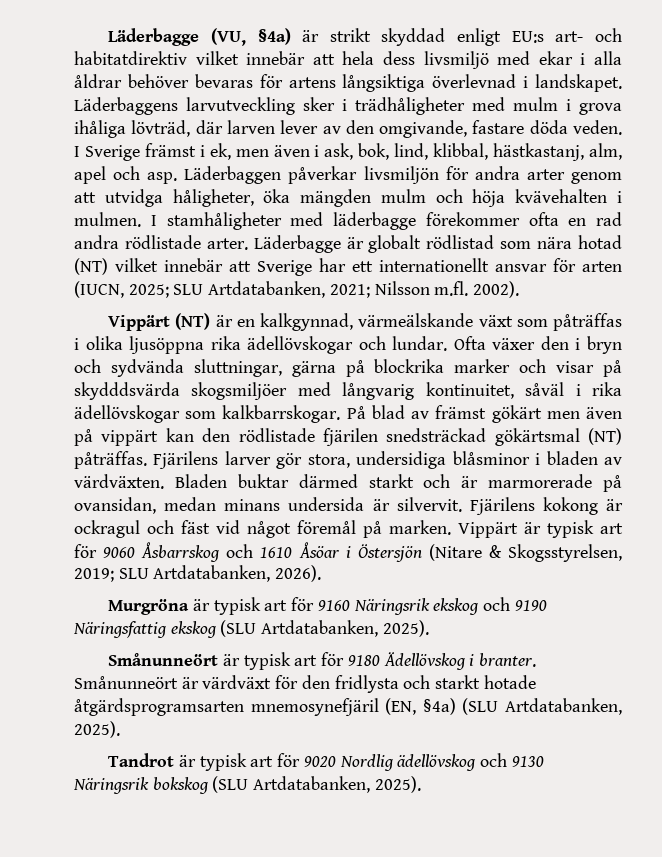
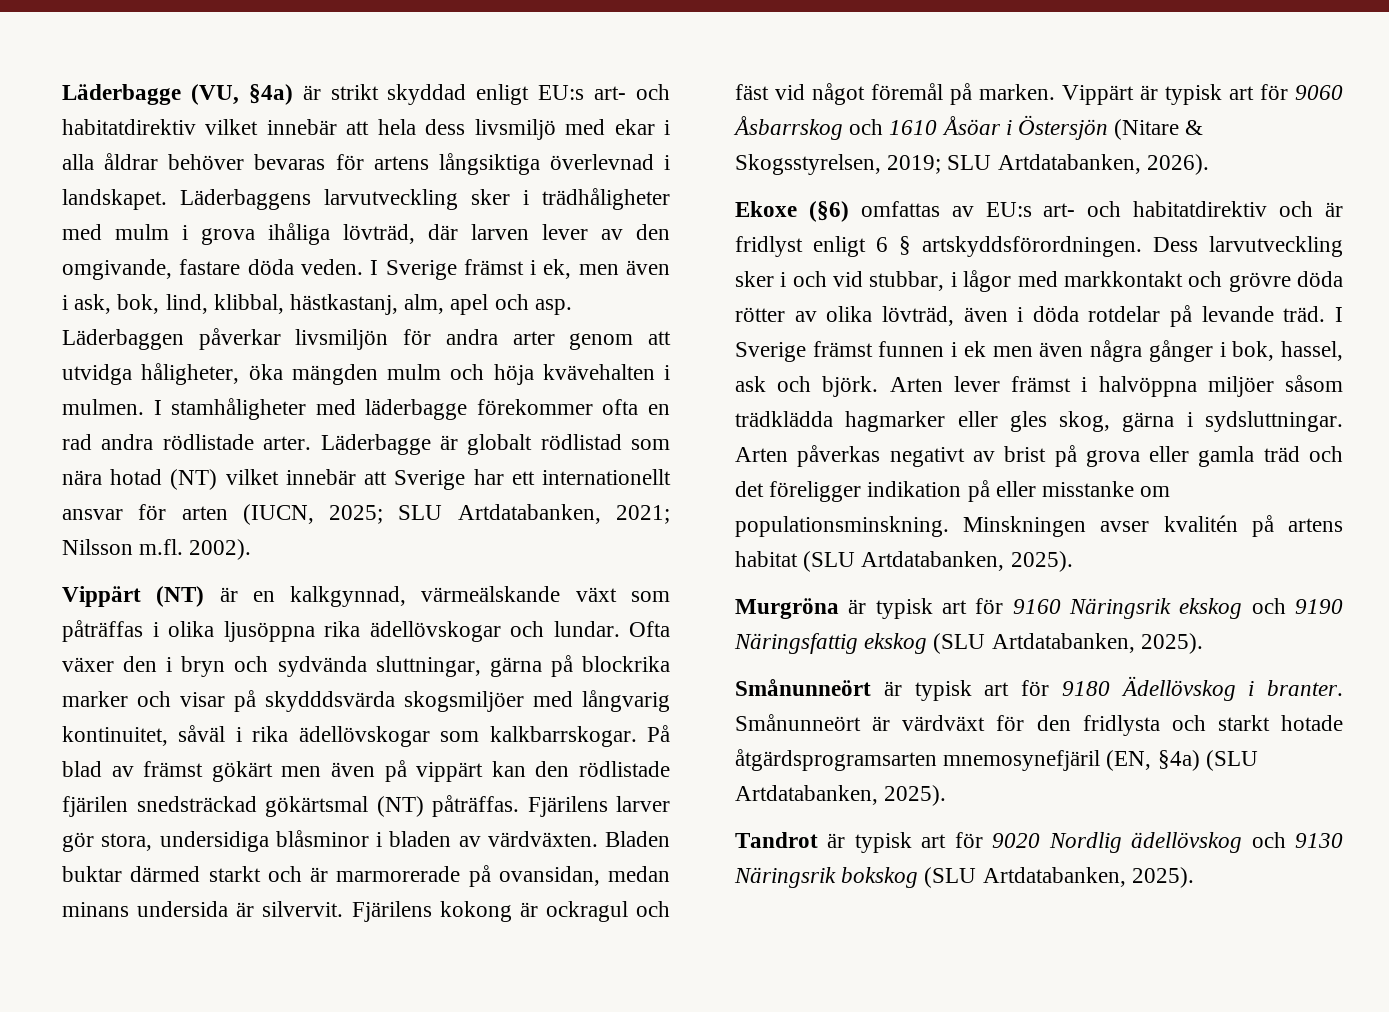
+ Ekoxe (§6) omfattas av EU:s art- och habitatdirektiv och är fridlyst enligt 6 § artskyddsförordningen. Dess larvutveckling sker i och vid stubbar, i lågor med markkontakt och grövre döda rötter av olika lövträd, även i döda rotdelar på levande träd. I Sverige främst funnen i ek men även några gånger i bok, hassel, ask och björk. Arten lever främst i halvöppna miljöer såsom trädklädda hagmarker eller gles skog, gärna i sydsluttningar. Arten påverkas negativt av brist på grova eller gamla träd och det föreligger indikation på eller misstanke om populationsminskning. Minskningen avser kvalitén på artens habitat (SLU Artdatabanken, 2025).

